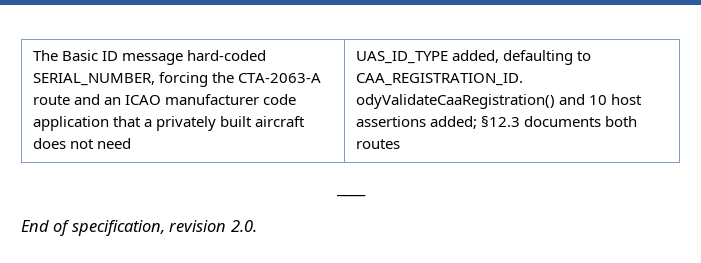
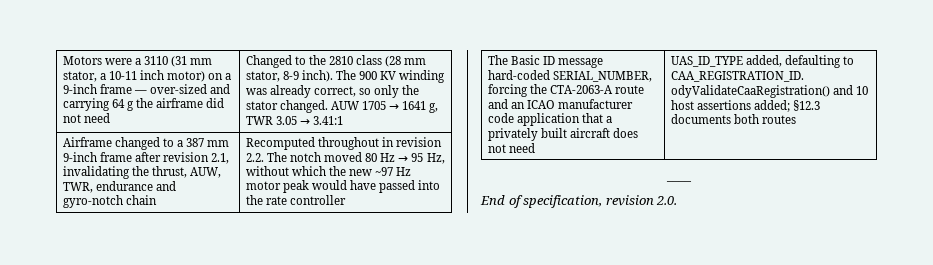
+ Motors were a 3110 (31 mm stator, a 10-11 inch motor) on a 9-inch frame — over-sized and carrying 64 g the airframe did not need | Changed to the 2810 class (28 mm stator, 8-9 inch). The 900 KV winding was already correct, so only the stator changed. AUW 1705 → 1641 g, TWR 3.05 → 3.41:1
+ Airframe changed to a 387 mm 9-inch frame after revision 2.1, invalidating the thrust, AUW, TWR, endurance and gyro-notch chain | Recomputed throughout in revision 2.2. The notch moved 80 Hz → 95 Hz, without which the new ~97 Hz motor peak would have passed into the rate controller

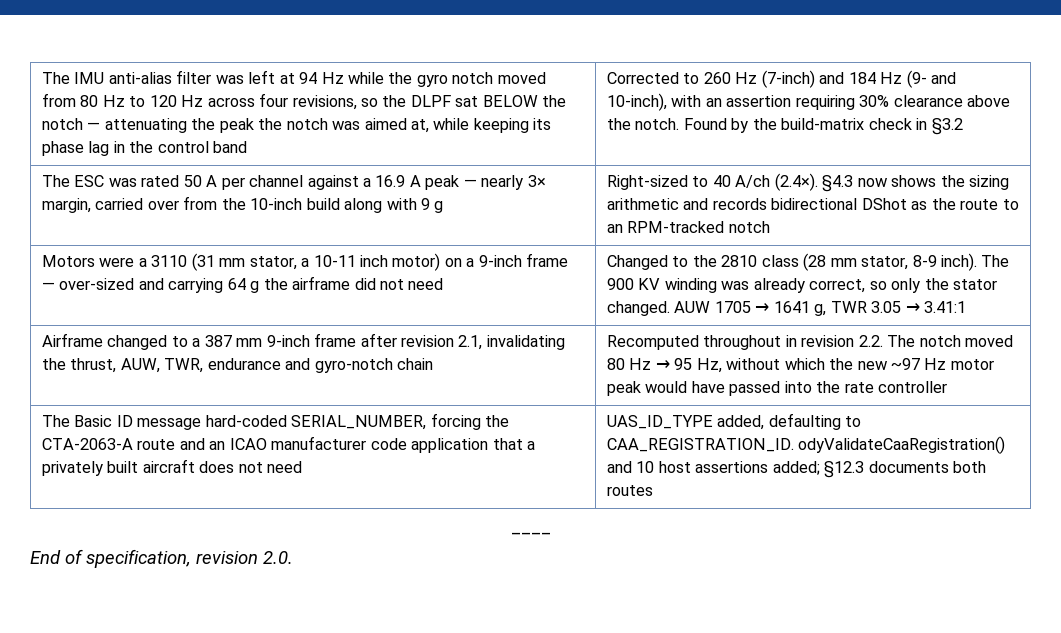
+ The IMU anti-alias filter was left at 94 Hz while the gyro notch moved from 80 Hz to 120 Hz across four revisions, so the DLPF sat BELOW the notch — attenuating the peak the notch was aimed at, while keeping its phase lag in the control band | Corrected to 260 Hz (7-inch) and 184 Hz (9- and 10-inch), with an assertion requiring 30% clearance above the notch. Found by the build-matrix check in §3.2
+ The ESC was rated 50 A per channel against a 16.9 A peak — nearly 3× margin, carried over from the 10-inch build along with 9 g | Right-sized to 40 A/ch (2.4×). §4.3 now shows the sizing arithmetic and records bidirectional DShot as the route to an RPM-tracked notch

